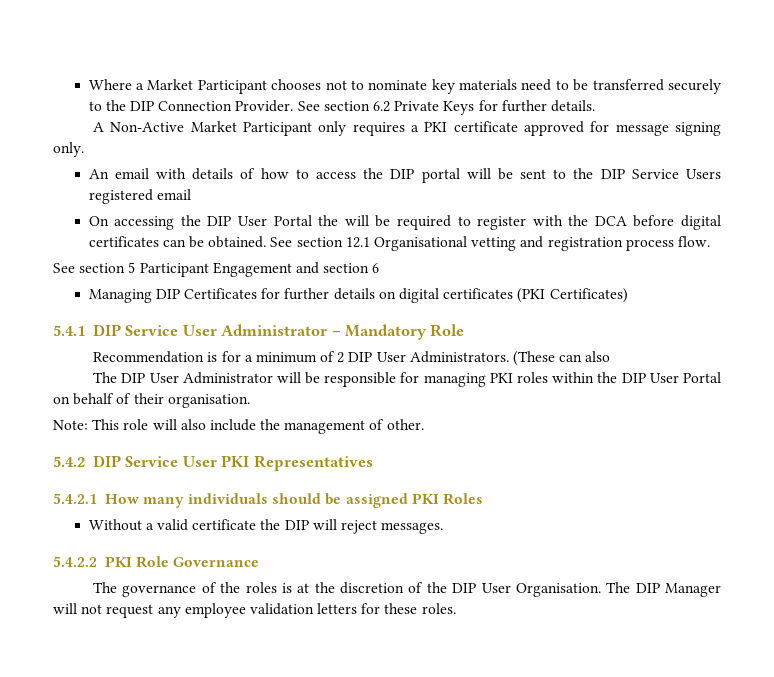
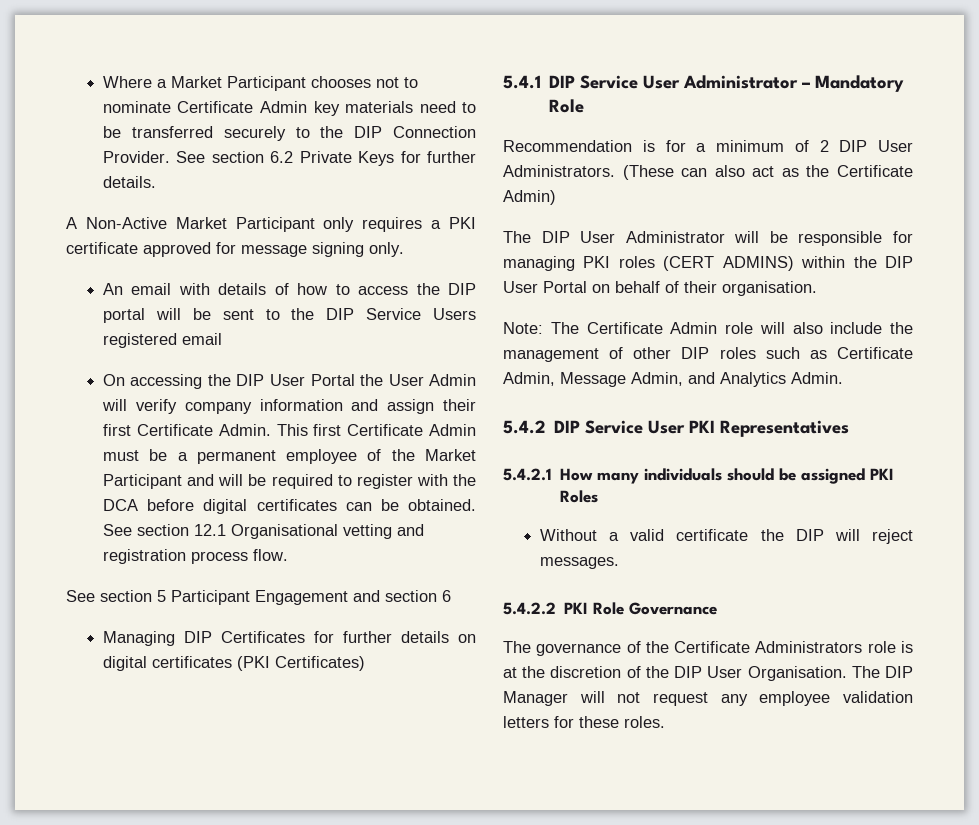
- Where a Market Participant chooses not to nominate key materials need to be transferred securely to the DIP Connection Provider.
+ Where a Market Participant chooses not to nominate Certificate Admin key materials need to be transferred securely to the DIP Connection Provider.
- On accessing the DIP User Portal the will be required to register with the DCA before digital certificates can be obtained.
+ On accessing the DIP User Portal the User Admin will verify company information and assign their first Certificate Admin. This first Certificate Admin must be a permanent employee of the Market Participant and will be required to register with the DCA before digital certificates can be obtained.
- (These can also
+ (These can also act as the Certificate Admin)
- The DIP User Administrator will be responsible for managing PKI roles within the DIP User Portal on behalf of their organisation.
+ The DIP User Administrator will be responsible for managing PKI roles (CERT ADMINS) within the DIP User Portal on behalf of their organisation.
- Note: This role will also include the management of other.
+ Note: The Certificate Admin role will also include the management of other DIP roles such as Certificate Admin, Message Admin, and Analytics Admin.
- The governance of the roles is at the discretion of the DIP User Organisation.
+ The governance of the Certificate Administrators role is at the discretion of the DIP User Organisation.

